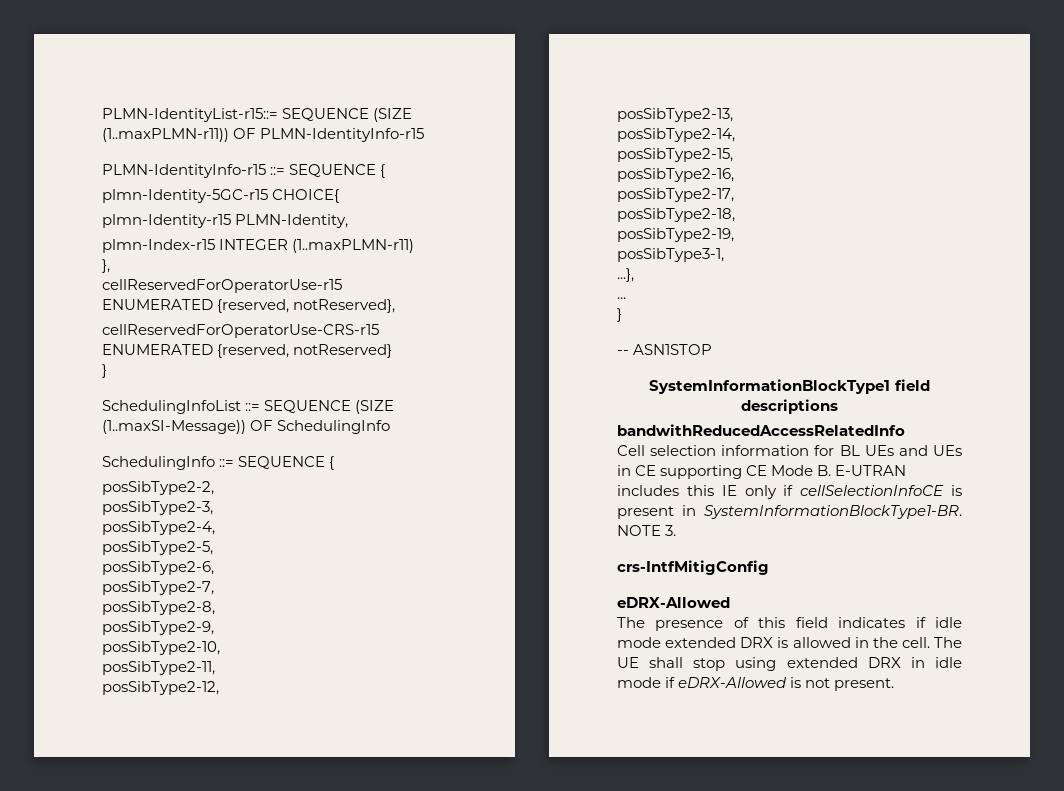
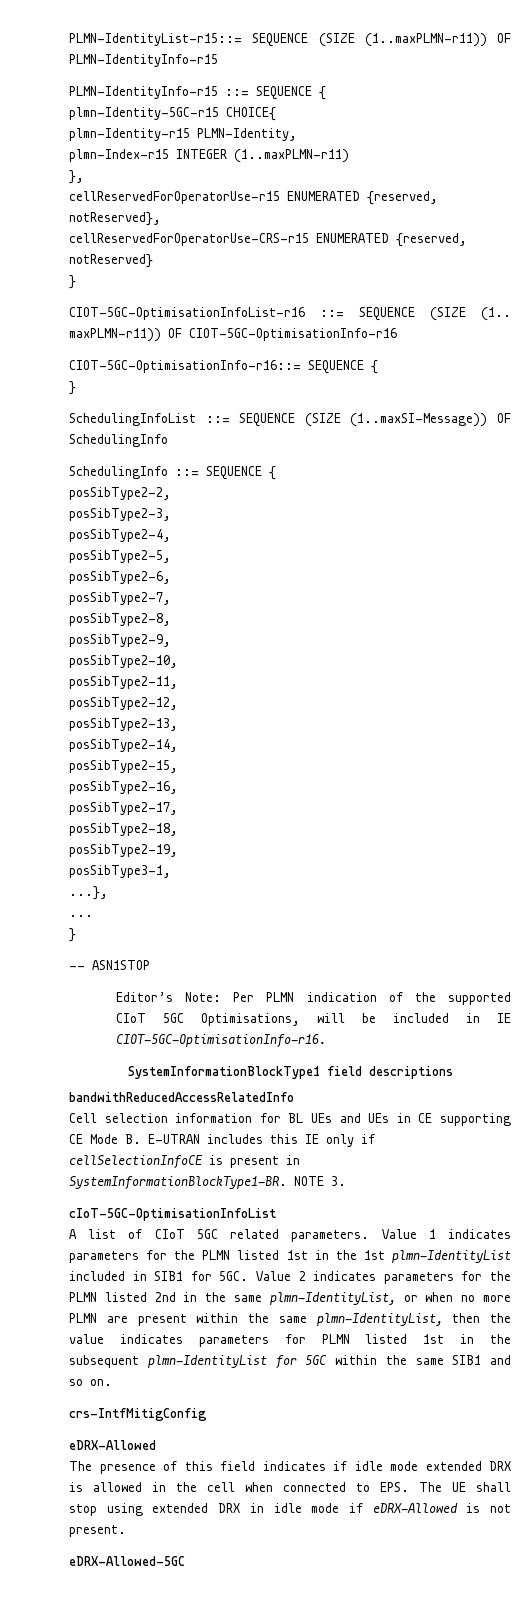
+ CIOT-5GC-OptimisationInfoList-r16 ::= SEQUENCE (SIZE (1.. maxPLMN-r11)) OF CIOT-5GC-OptimisationInfo-r16
+ CIOT-5GC-OptimisationInfo-r16::= SEQUENCE {
+ }
+ Editor’s Note: Per PLMN indication of the supported CIoT 5GC Optimisations, will be included in IE CIOT-5GC-OptimisationInfo-r16.
+ cIoT-5GC-OptimisationInfoList
+ A list of CIoT 5GC related parameters. Value 1 indicates parameters for the PLMN listed 1st in the 1st plmn-IdentityList included in SIB1 for 5GC. Value 2 indicates parameters for the PLMN listed 2nd in the same plmn-IdentityList, or when no more PLMN are present within the same plmn-IdentityList, then the value indicates parameters for PLMN listed 1st in the subsequent plmn-IdentityList for 5GC within the same SIB1 and so on.
- The presence of this field indicates if idle mode extended DRX is allowed in the cell. The UE shall stop using extended DRX in idle mode if eDRX-Allowed is not present.
+ The presence of this field indicates if idle mode extended DRX is allowed in the cell when connected to EPS. The UE shall stop using extended DRX in idle mode if eDRX-Allowed is not present.
+ eDRX-Allowed-5GC

